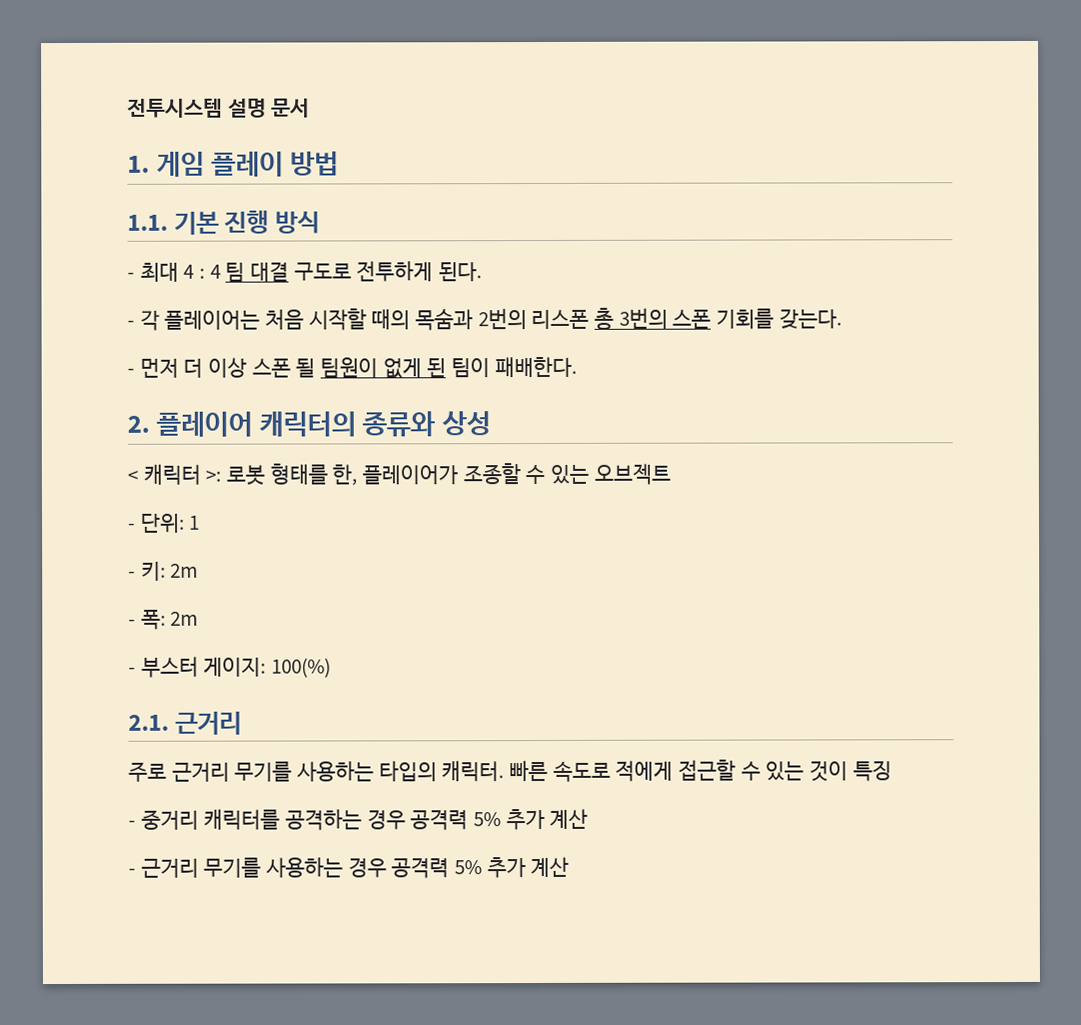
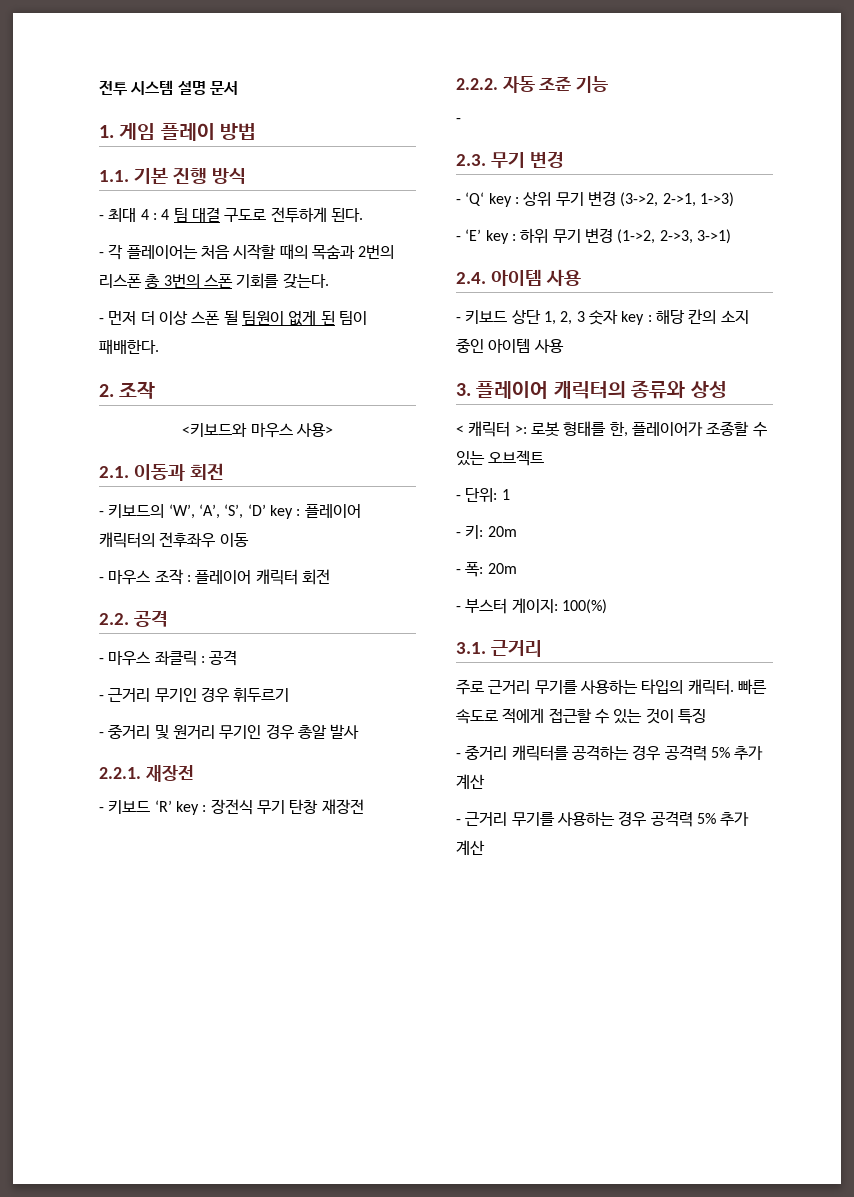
- 전투시스템 설명 문서
+ 전투 시스템 설명 문서
- 2. 플레이어 캐릭터의 종류와 상성
+ 2. 조작
+ <키보드와 마우스 사용>
+ 2.1. 이동과 회전
+ - 키보드의 ‘W’, ‘A’, ‘S’, ‘D’ key : 플레이어 캐릭터의 전후좌우 이동
+ - 마우스 조작 : 플레이어 캐릭터 회전
+ 2.2. 공격
+ - 마우스 좌클릭 : 공격
+ - 근거리 무기인 경우 휘두르기
+ - 중거리 및 원거리 무기인 경우 총알 발사
+ 2.2.1. 재장전
+ - 키보드 ‘R’ key : 장전식 무기 탄창 재장전
+ 2.2.2. 자동 조준 기능
+ -
+ 2.3. 무기 변경
+ - ‘Q‘ key : 상위 무기 변경 (3->2, 2->1, 1->3)
+ - ‘E’ key : 하위 무기 변경 (1->2, 2->3, 3->1)
+ 2.4. 아이템 사용
+ - 키보드 상단 1, 2, 3 숫자 key : 해당 칸의 소지 중인 아이템 사용
+ 3. 플레이어 캐릭터의 종류와 상성
- - 키: 2m
+ - 키: 20m
- - 폭: 2m
+ - 폭: 20m
- 2.1. 근거리
+ 3.1. 근거리

